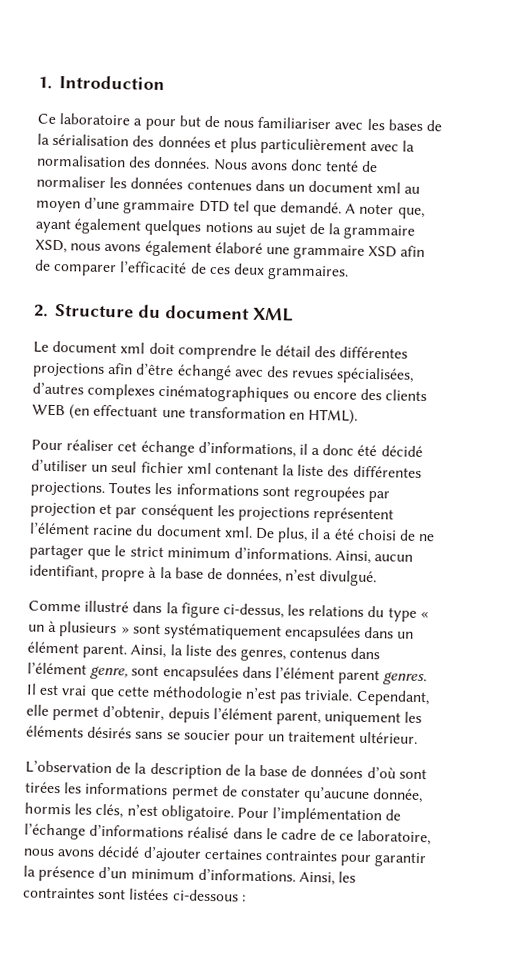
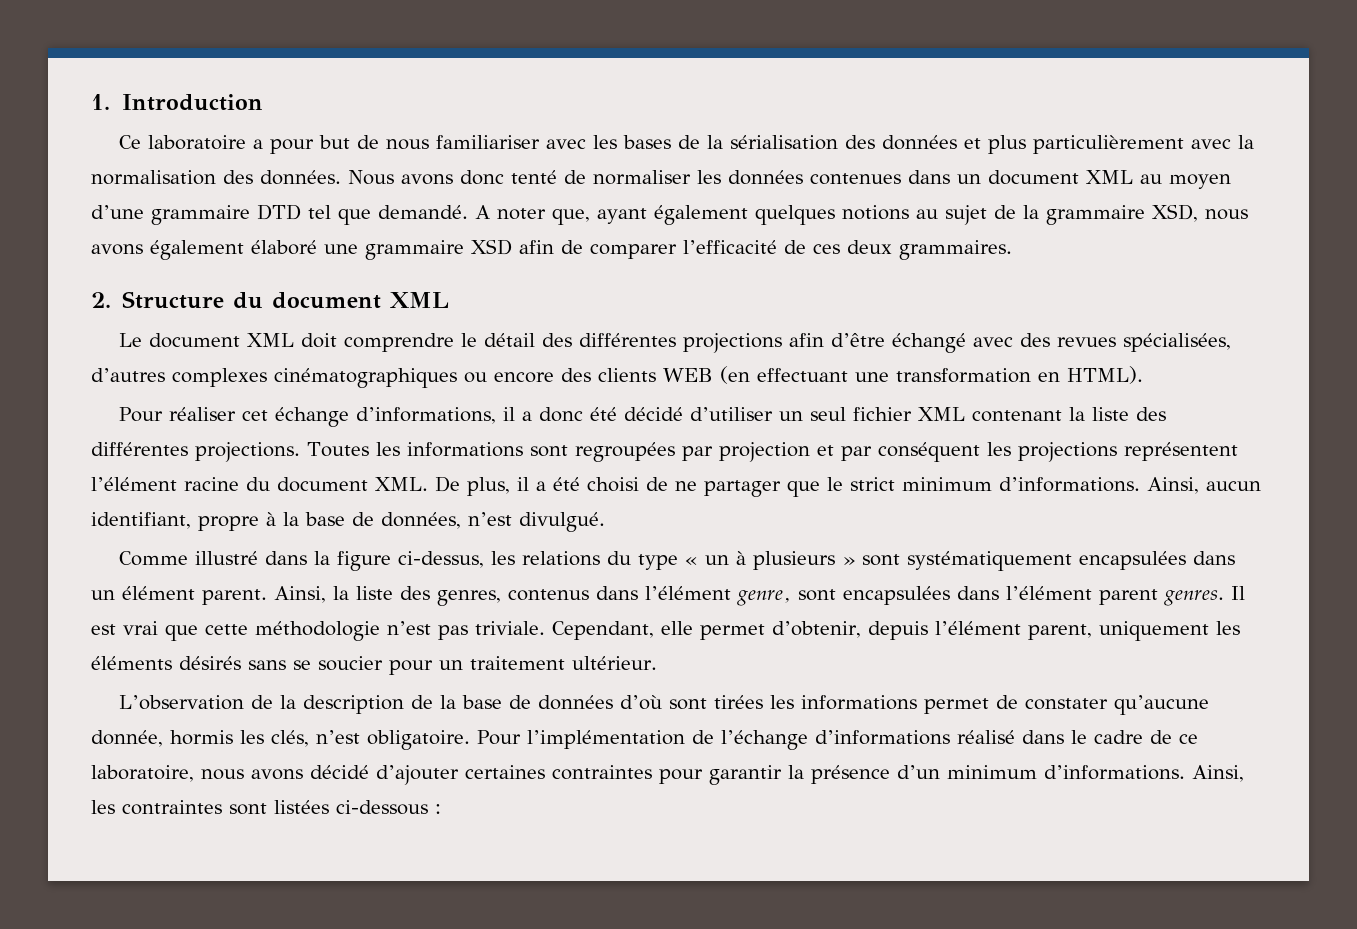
- Nous avons donc tenté de normaliser les données contenues dans un document xml au moyen d’une grammaire DTD tel que demandé.
+ Nous avons donc tenté de normaliser les données contenues dans un document XML au moyen d’une grammaire DTD tel que demandé.
- Le document xml doit comprendre le détail des différentes projections afin d’être échangé avec des revues spécialisées, d’autres complexes cinématographiques ou encore des clients WEB (en effectuant une transformation en HTML).
+ Le document XML doit comprendre le détail des différentes projections afin d’être échangé avec des revues spécialisées, d’autres complexes cinématographiques ou encore des clients WEB (en effectuant une transformation en HTML).
- Pour réaliser cet échange d’informations, il a donc été décidé d’utiliser un seul fichier xml contenant la liste des différentes projections.
+ Pour réaliser cet échange d’informations, il a donc été décidé d’utiliser un seul fichier XML contenant la liste des différentes projections.
- Toutes les informations sont regroupées par projection et par conséquent les projections représentent l’élément racine du document xml. De plus, il a été choisi de ne partager que le strict minimum d’informations.
+ Toutes les informations sont regroupées par projection et par conséquent les projections représentent l’élément racine du document XML. De plus, il a été choisi de ne partager que le strict minimum d’informations.

